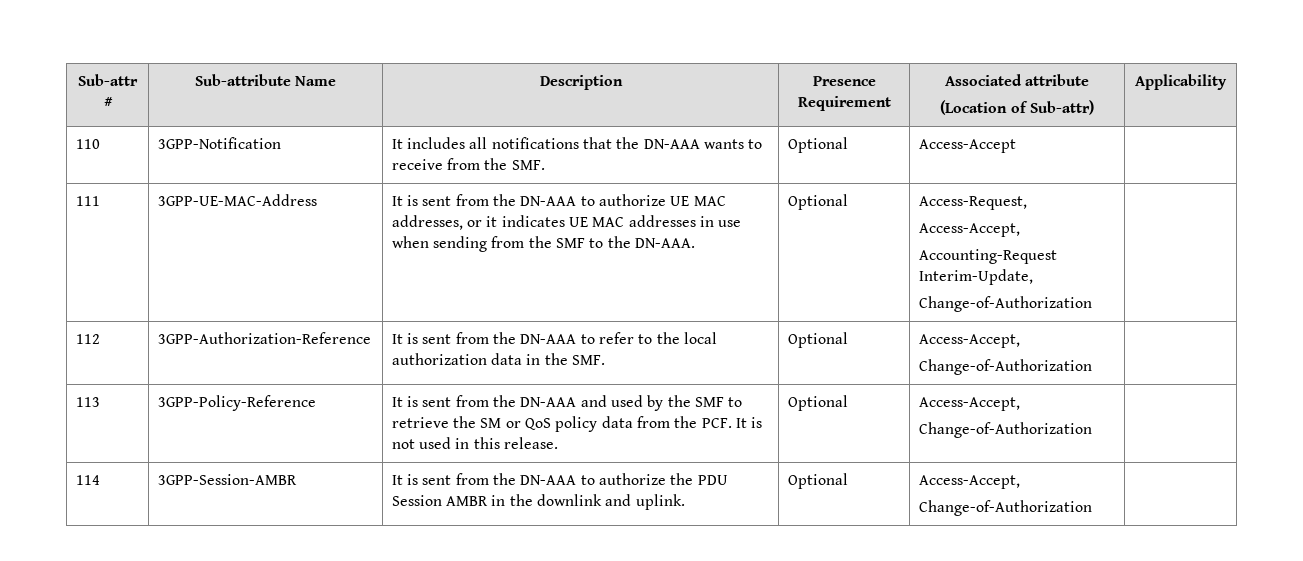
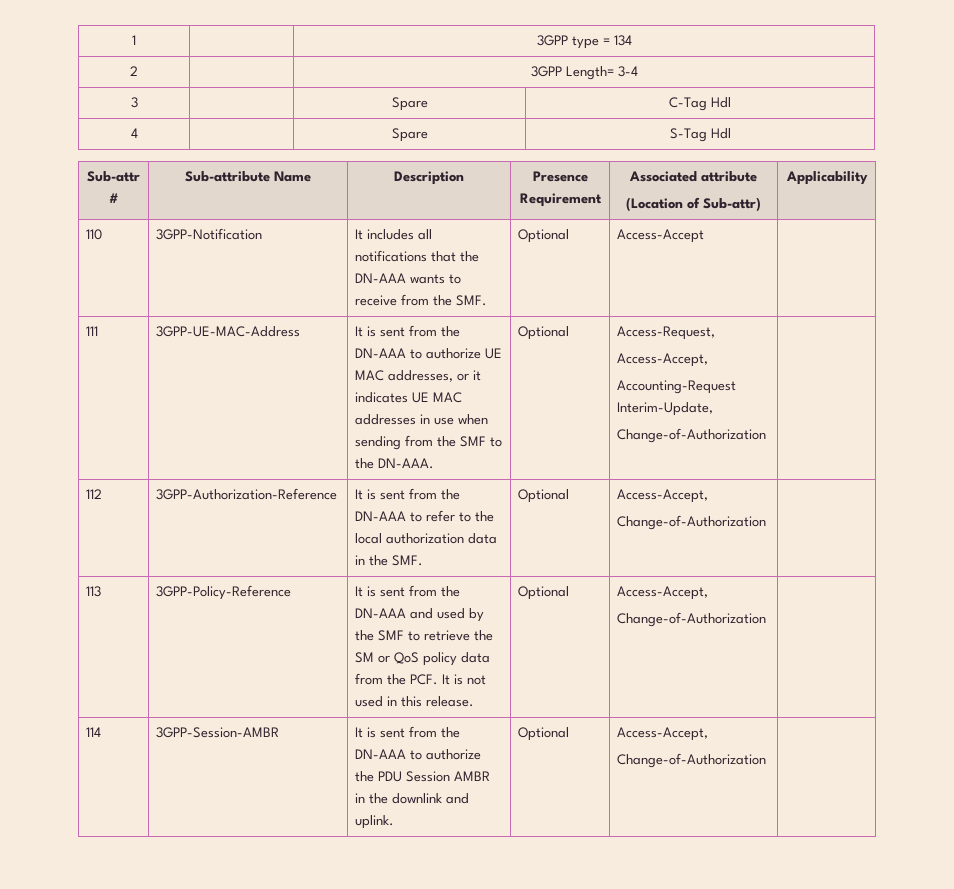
+ 1 | | 3GPP type = 134
+ 2 | | 3GPP Length= 3-4
+ 3 | | Spare | C-Tag Hdl
+ 4 | | Spare | S-Tag Hdl

